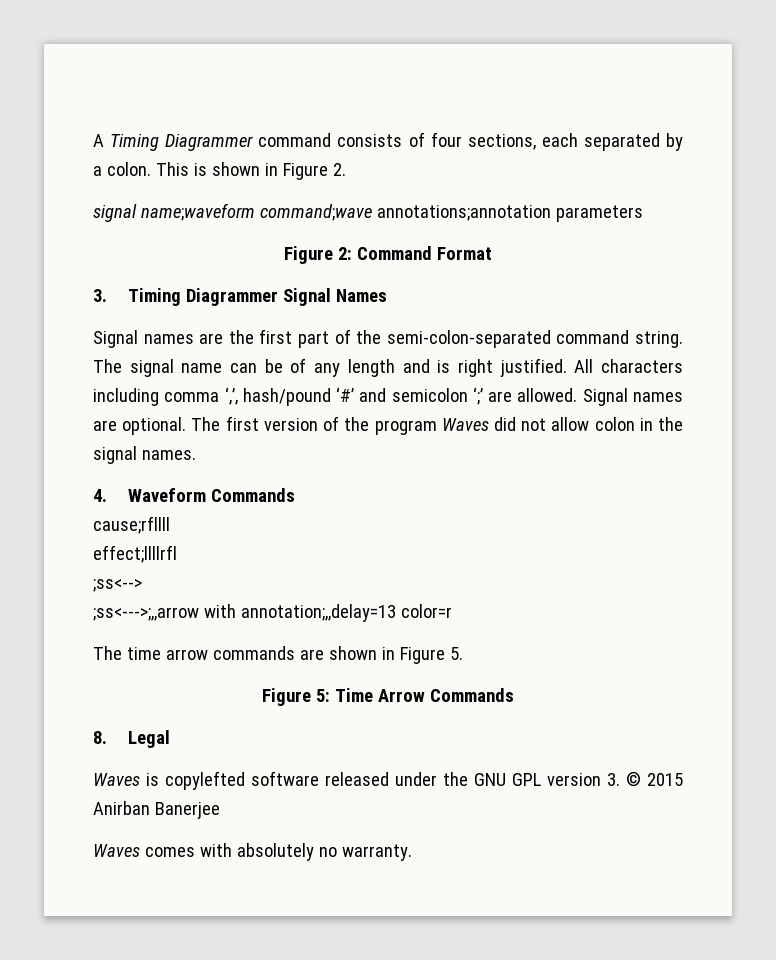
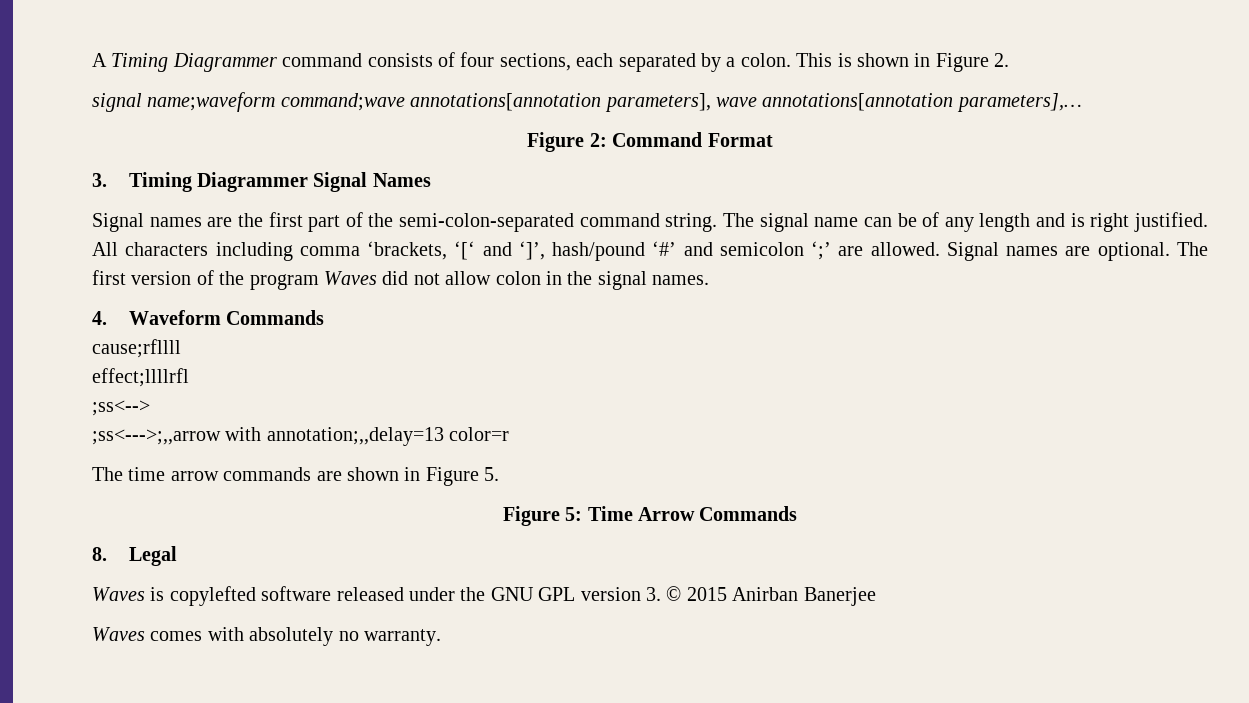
- signal name;waveform command;wave annotations;annotation parameters
+ signal name;waveform command;wave annotations[annotation parameters], wave annotations[annotation parameters],…
- All characters including comma ‘,’, hash/pound ‘#’ and semicolon ‘;’ are allowed.
+ All characters including comma ‘brackets, ‘[‘ and ‘]’, hash/pound ‘#’ and semicolon ‘;’ are allowed.

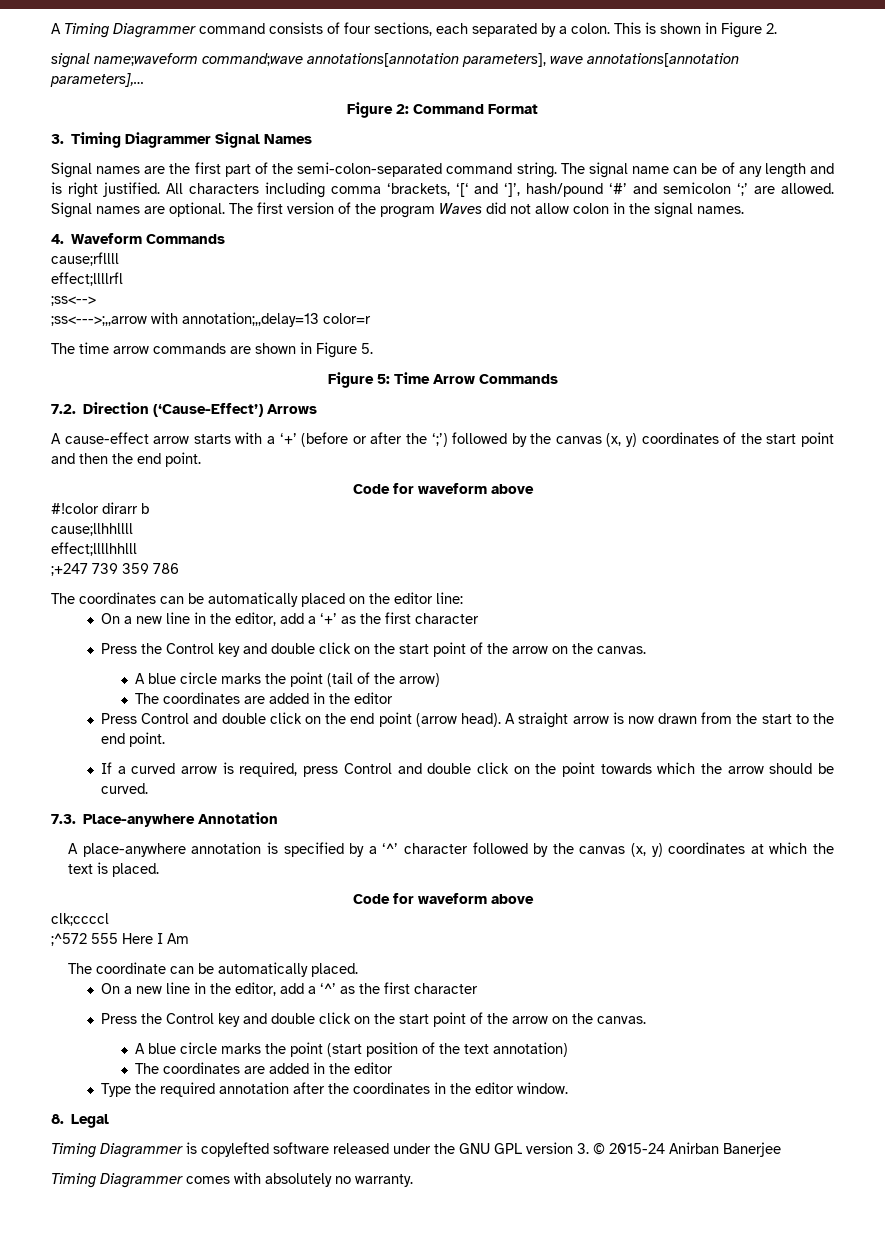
+ 7.2. Direction (‘Cause-Effect’) Arrows
+ A cause-effect arrow starts with a ‘+’ (before or after the ‘;’) followed by the canvas (x, y) coordinates of the start point and then the end point.
+ Code for waveform above
+ #!color dirarr b
+ cause;llhhllll
+ effect;llllhhlll
+ ;+247 739 359 786
+ The coordinates can be automatically placed on the editor line:
+ On a new line in the editor, add a ‘+’ as the first character
+ Press the Control key and double click on the start point of the arrow on the canvas.
+ A blue circle marks the point (tail of the arrow)
+ The coordinates are added in the editor
+ Press Control and double click on the end point (arrow head). A straight arrow is now drawn from the start to the end point.
+ If a curved arrow is required, press Control and double click on the point towards which the arrow should be curved.
+ 7.3. Place-anywhere Annotation
+ A place-anywhere annotation is specified by a ‘^’ character followed by the canvas (x, y) coordinates at which the text is placed.
+ Code for waveform above
+ clk;ccccl
+ ;^572 555 Here I Am
+ The coordinate can be automatically placed.
+ On a new line in the editor, add a ‘^’ as the first character
+ Press the Control key and double click on the start point of the arrow on the canvas.
+ A blue circle marks the point (start position of the text annotation)
+ The coordinates are added in the editor
+ Type the required annotation after the coordinates in the editor window.
- Waves is copylefted software released under the GNU GPL version 3. © 2015 Anirban Banerjee
+ Timing Diagrammer is copylefted software released under the GNU GPL version 3. © 2015-24 Anirban Banerjee
- Waves comes with absolutely no warranty.
+ Timing Diagrammer comes with absolutely no warranty.

